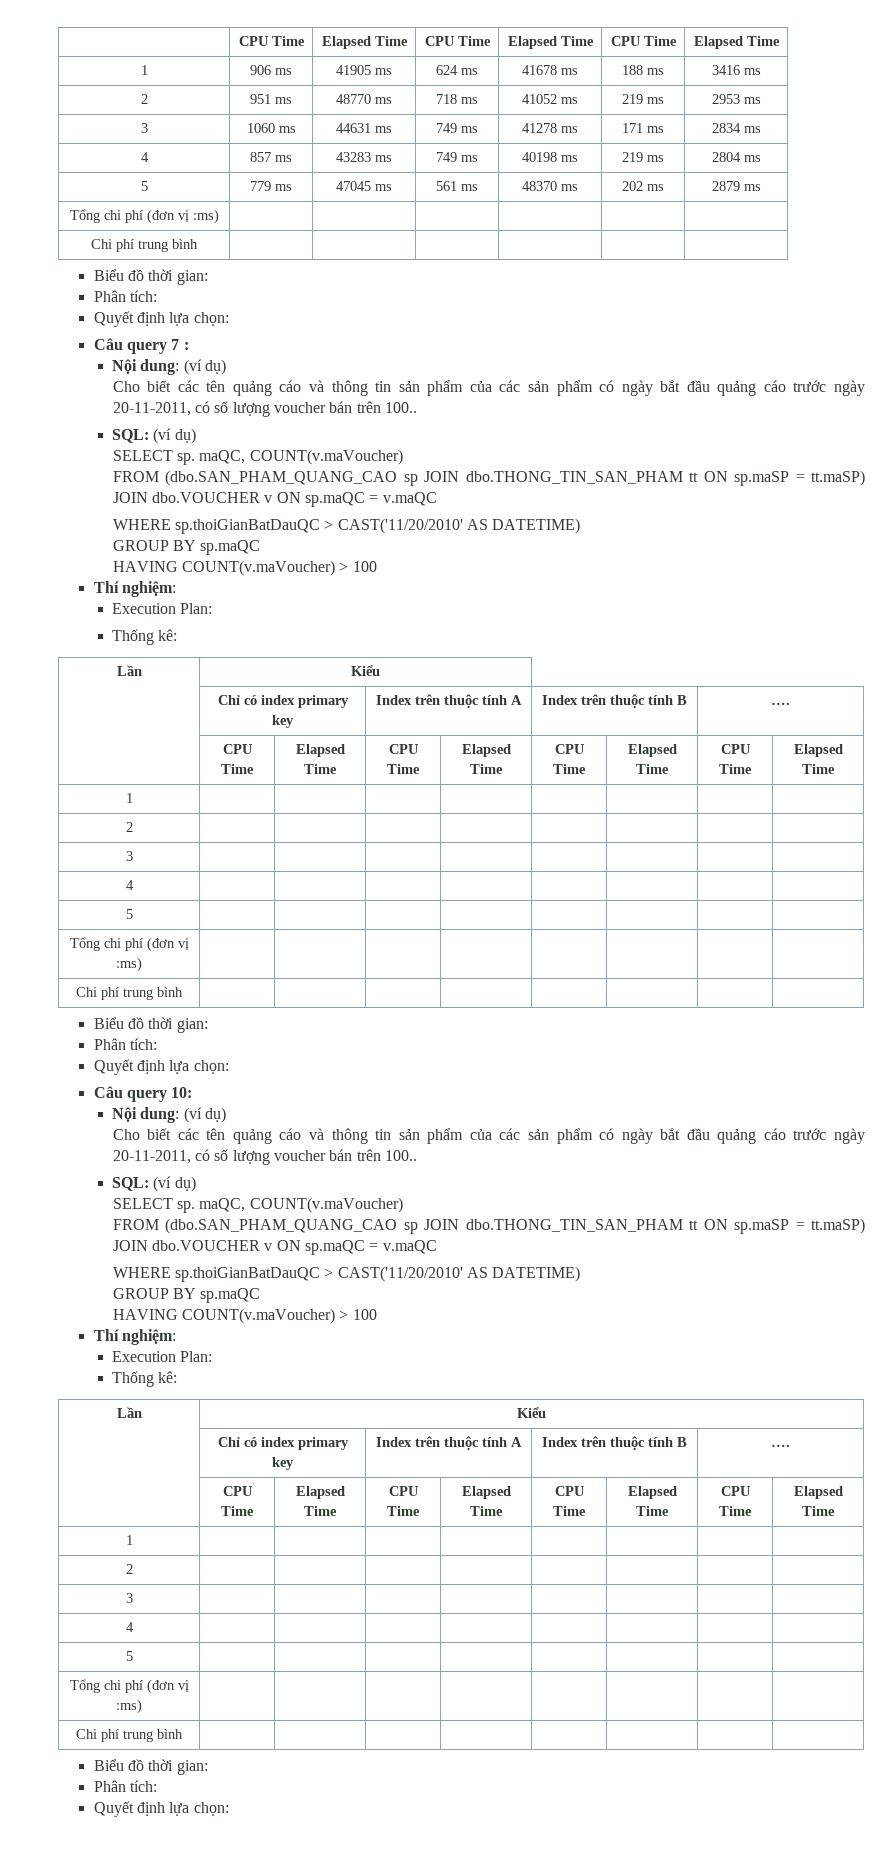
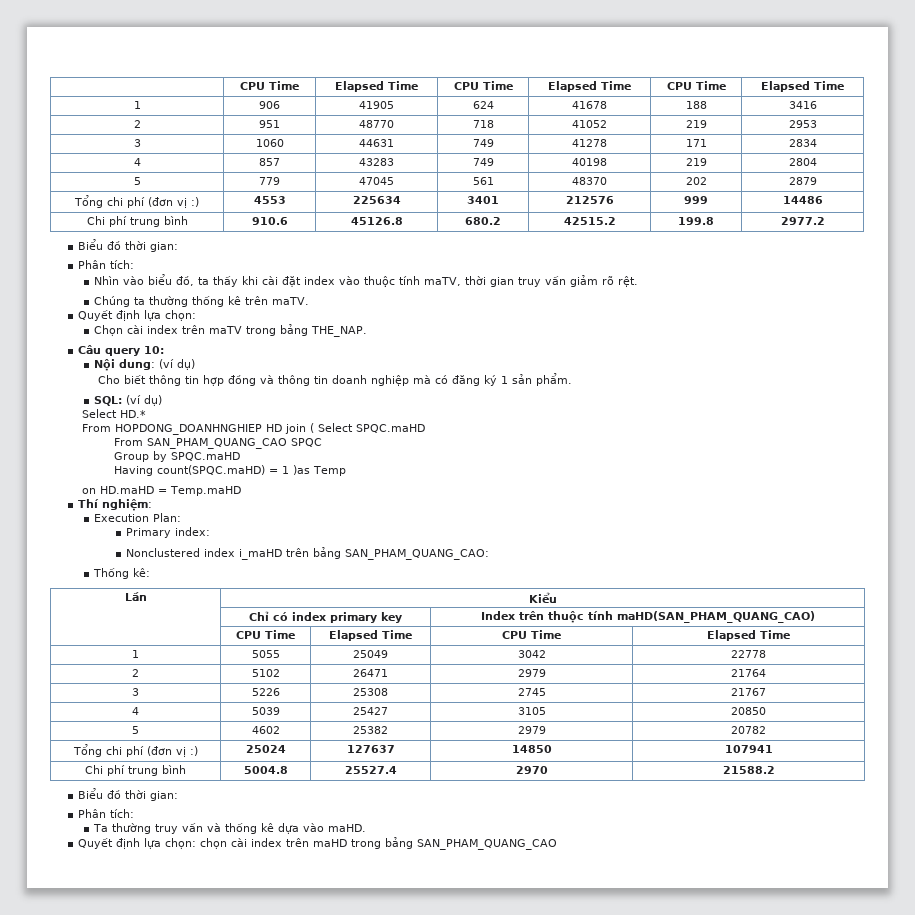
- 1 | 906 ms | 41905 ms | 624 ms | 41678 ms | 188 ms | 3416 ms
+ 1 | 906 | 41905 | 624 | 41678 | 188 | 3416
- 2 | 951 ms | 48770 ms | 718 ms | 41052 ms | 219 ms | 2953 ms
+ 2 | 951 | 48770 | 718 | 41052 | 219 | 2953
- 3 | 1060 ms | 44631 ms | 749 ms | 41278 ms | 171 ms | 2834 ms
+ 3 | 1060 | 44631 | 749 | 41278 | 171 | 2834
- 4 | 857 ms | 43283 ms | 749 ms | 40198 ms | 219 ms | 2804 ms
+ 4 | 857 | 43283 | 749 | 40198 | 219 | 2804
- 5 | 779 ms | 47045 ms | 561 ms | 48370 ms | 202 ms | 2879 ms
- Tổng chi phí (đơn vị :ms) | | | | | |
- Chi phí trung bình | | | | | |
+ 5 | 779 | 47045 | 561 | 48370 | 202 | 2879
+ Tổng chi phí (đơn vị :) | 4553 | 225634 | 3401 | 212576 | 999 | 14486
+ Chi phí trung bình | 910.6 | 45126.8 | 680.2 | 42515.2 | 199.8 | 2977.2
  Biểu đồ thời gian:
  Phân tích:
+ Nhìn vào biểu đồ, ta thấy khi cài đặt index vào thuộc tính maTV, thời gian truy vấn giảm rõ rệt.
+ Chúng ta thường thống kê trên maTV.
  Quyết định lựa chọn:
- Câu query 7 :
+ Chọn cài index trên maTV trong bảng THE_NAP.
+ Câu query 10:
  Nội dung: (ví dụ)
- Cho biết các tên quảng cáo và thông tin sản phẩm của các sản phẩm có ngày bắt đầu quảng cáo trước ngày 20-11-2011, có số lượng voucher bán trên 100..
+ Cho biết thông tin hợp đồng và thông tin doanh nghiệp mà có đăng ký 1 sản phẩm.
  SQL: (ví dụ)
- SELECT sp. maQC, COUNT(v.maVoucher)
- FROM (dbo.SAN_PHAM_QUANG_CAO sp JOIN dbo.THONG_TIN_SAN_PHAM tt ON sp.maSP = tt.maSP) JOIN dbo.VOUCHER v ON sp.maQC = v.maQC
- WHERE sp.thoiGianBatDauQC > CAST('11/20/2010' AS DATETIME)
- GROUP BY sp.maQC
- HAVING COUNT(v.maVoucher) > 100
+ Select HD.*
+ From HOPDONG_DOANHNGHIEP HD join ( Select SPQC.maHD
+ From SAN_PHAM_QUANG_CAO SPQC
+ Group by SPQC.maHD
+ Having count(SPQC.maHD) = 1 )as Temp
+ on HD.maHD = Temp.maHD
  Thí nghiệm:
  Execution Plan:
+ Primary index:
+ Nonclustered index i_maHD trên bảng SAN_PHAM_QUANG_CAO:
  Thống kê:
  Lần | Kiểu
- | Chỉ có index primary key | Index trên thuộc tính A | Index trên thuộc tính B | ….
- | CPU Time | Elapsed Time | CPU Time | Elapsed Time | CPU Time | Elapsed Time | CPU Time | Elapsed Time
- 1 | | | | | | | |
- 2 | | | | | | | |
- 3 | | | | | | | |
- 4 | | | | | | | |
- 5 | | | | | | | |
- Tổng chi phí (đơn vị :ms) | | | | | | | |
- Chi phí trung bình | | | | | | | |
+ | Chỉ có index primary key | Index trên thuộc tính maHD(SAN_PHAM_QUANG_CAO)
+ | CPU Time | Elapsed Time | CPU Time | Elapsed Time
+ 1 | 5055 | 25049 | 3042 | 22778
+ 2 | 5102 | 26471 | 2979 | 21764
+ 3 | 5226 | 25308 | 2745 | 21767
+ 4 | 5039 | 25427 | 3105 | 20850
+ 5 | 4602 | 25382 | 2979 | 20782
+ Tổng chi phí (đơn vị :) | 25024 | 127637 | 14850 | 107941
+ Chi phí trung bình | 5004.8 | 25527.4 | 2970 | 21588.2
  Biểu đồ thời gian:
  Phân tích:
- Quyết định lựa chọn:
- Câu query 10:
- Nội dung: (ví dụ)
- Cho biết các tên quảng cáo và thông tin sản phẩm của các sản phẩm có ngày bắt đầu quảng cáo trước ngày 20-11-2011, có số lượng voucher bán trên 100..
- SQL: (ví dụ)
- SELECT sp. maQC, COUNT(v.maVoucher)
- FROM (dbo.SAN_PHAM_QUANG_CAO sp JOIN dbo.THONG_TIN_SAN_PHAM tt ON sp.maSP = tt.maSP) JOIN dbo.VOUCHER v ON sp.maQC = v.maQC
- WHERE sp.thoiGianBatDauQC > CAST('11/20/2010' AS DATETIME)
- GROUP BY sp.maQC
- HAVING COUNT(v.maVoucher) > 100
- Thí nghiệm:
- Execution Plan:
- Thống kê:
- Lần | Kiểu
- | Chỉ có index primary key | Index trên thuộc tính A | Index trên thuộc tính B | ….
- | CPU Time | Elapsed Time | CPU Time | Elapsed Time | CPU Time | Elapsed Time | CPU Time | Elapsed Time
- 1 | | | | | | | |
- 2 | | | | | | | |
- 3 | | | | | | | |
- 4 | | | | | | | |
- 5 | | | | | | | |
- Tổng chi phí (đơn vị :ms) | | | | | | | |
- Chi phí trung bình | | | | | | | |
- Biểu đồ thời gian:
- Phân tích:
- Quyết định lựa chọn:
+ Ta thường truy vấn và thống kê dựa vào maHD.
+ Quyết định lựa chọn: chọn cài index trên maHD trong bảng SAN_PHAM_QUANG_CAO

